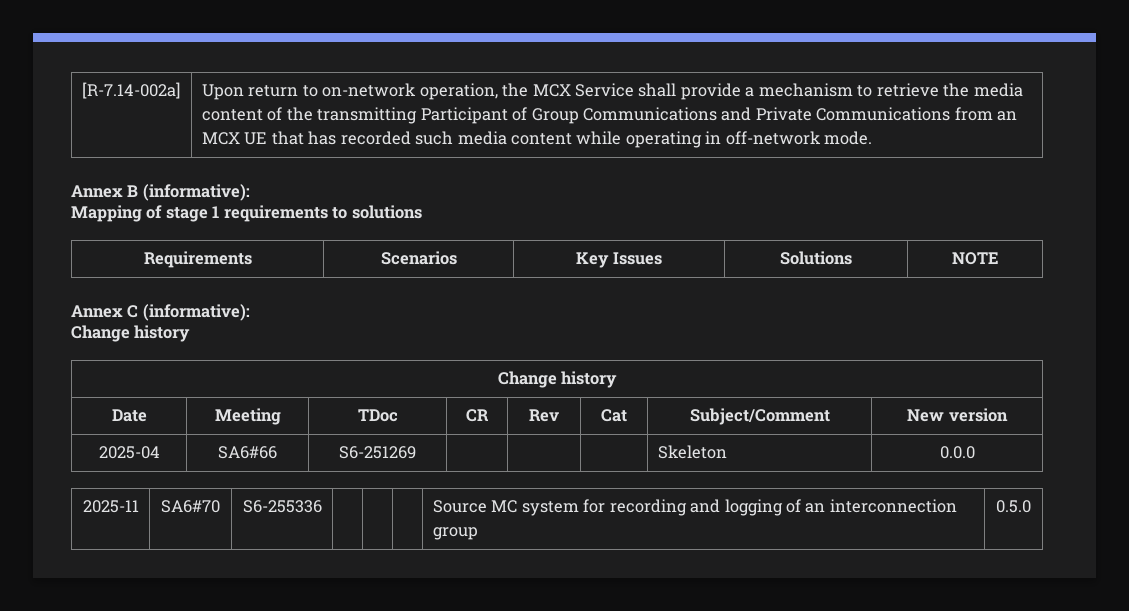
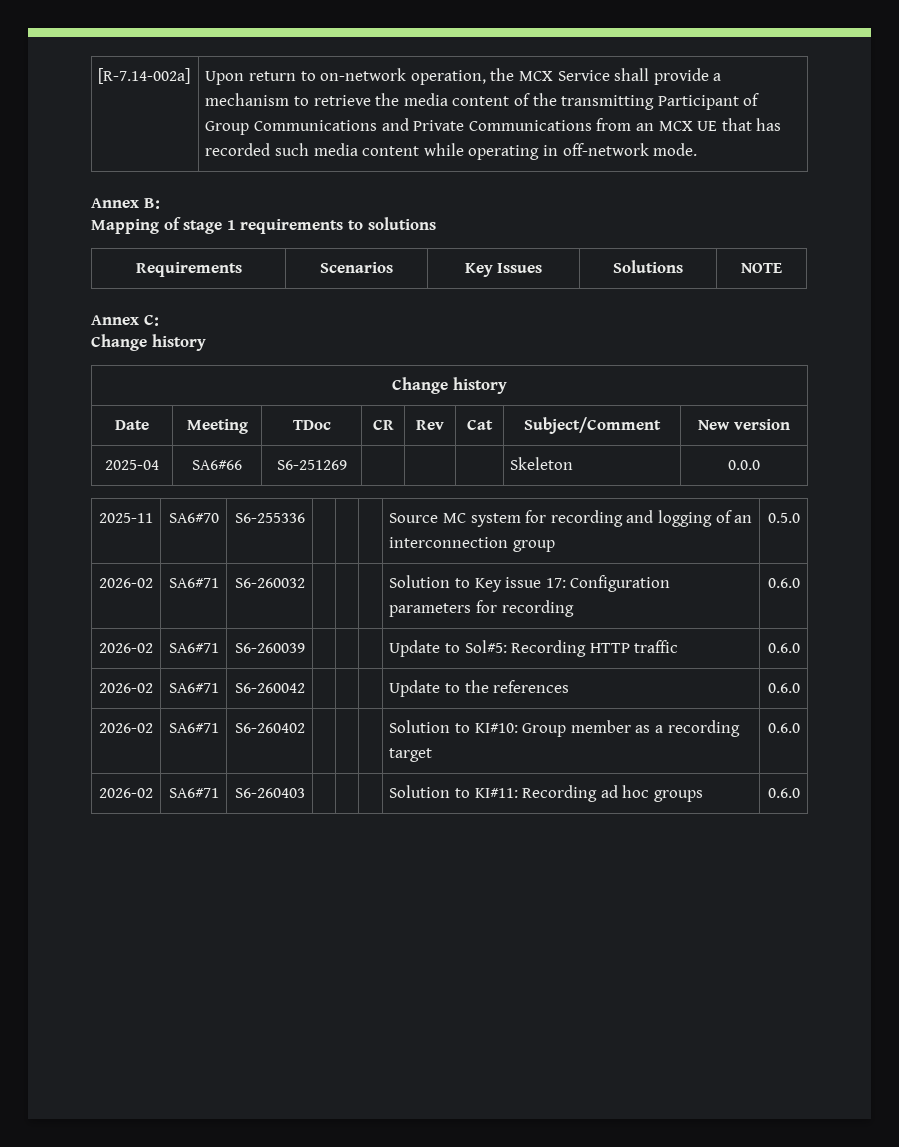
- Annex B (informative):
+ Annex B:
- Annex C (informative):
+ Annex C:
+ 2026-02 | SA6#71 | S6-260032 | | | | Solution to Key issue 17: Configuration parameters for recording | 0.6.0
+ 2026-02 | SA6#71 | S6-260039 | | | | Update to Sol#5: Recording HTTP traffic | 0.6.0
+ 2026-02 | SA6#71 | S6-260042 | | | | Update to the references | 0.6.0
+ 2026-02 | SA6#71 | S6-260402 | | | | Solution to KI#10: Group member as a recording target | 0.6.0
+ 2026-02 | SA6#71 | S6-260403 | | | | Solution to KI#11: Recording ad hoc groups | 0.6.0

